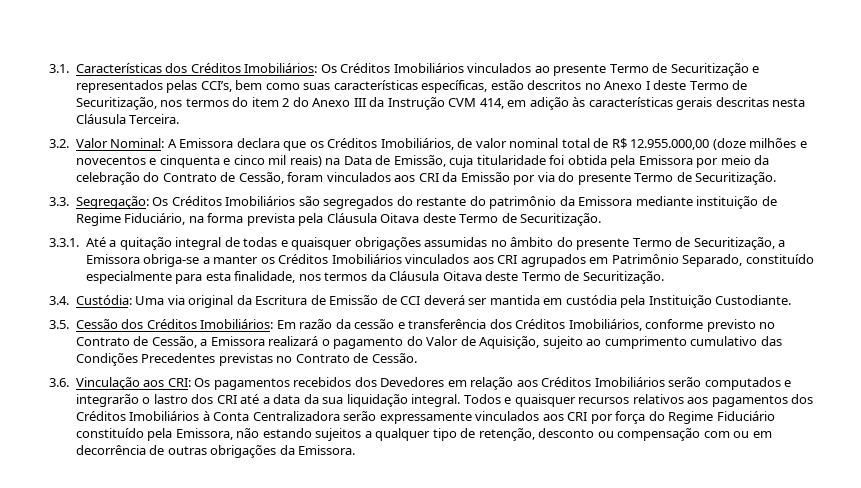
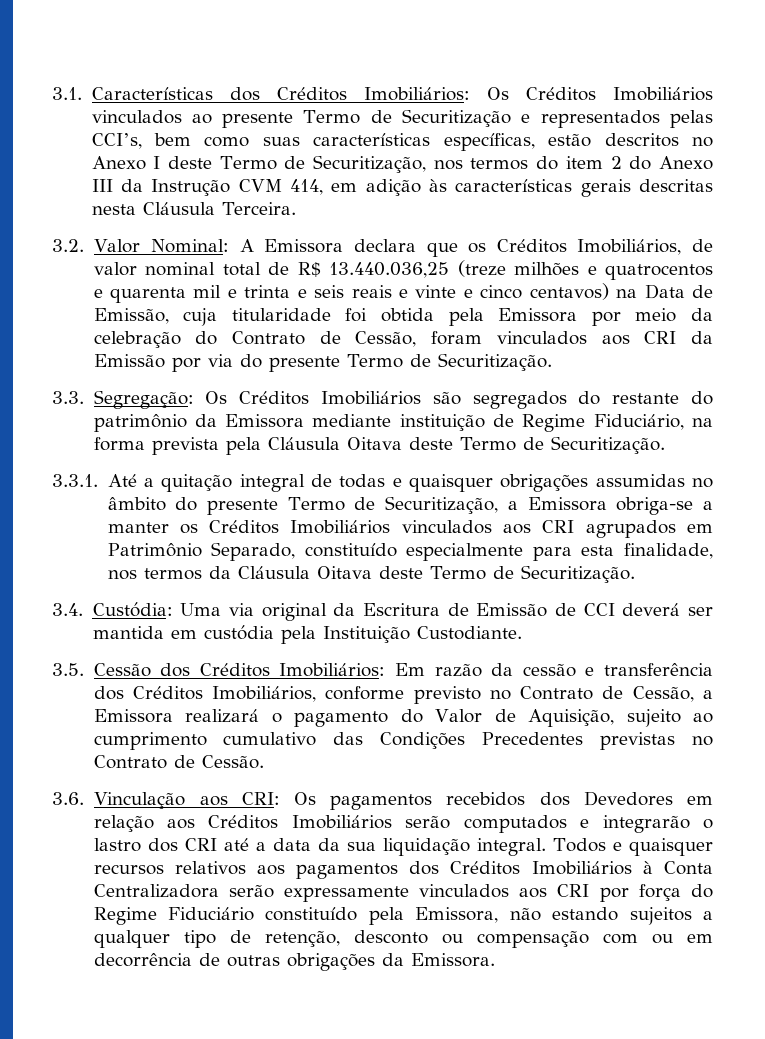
- 3.2. Valor Nominal: A Emissora declara que os Créditos Imobiliários, de valor nominal total de R$ 12.955.000,00 (doze milhões e novecentos e cinquenta e cinco mil reais) na Data de Emissão, cuja titularidade foi obtida pela Emissora por meio da celebração do Contrato de Cessão, foram vinculados aos CRI da Emissão por via do presente Termo de Securitização.
+ 3.2. Valor Nominal: A Emissora declara que os Créditos Imobiliários, de valor nominal total de R$ 13.440.036,25 (treze milhões e quatrocentos e quarenta mil e trinta e seis reais e vinte e cinco centavos) na Data de Emissão, cuja titularidade foi obtida pela Emissora por meio da celebração do Contrato de Cessão, foram vinculados aos CRI da Emissão por via do presente Termo de Securitização.

